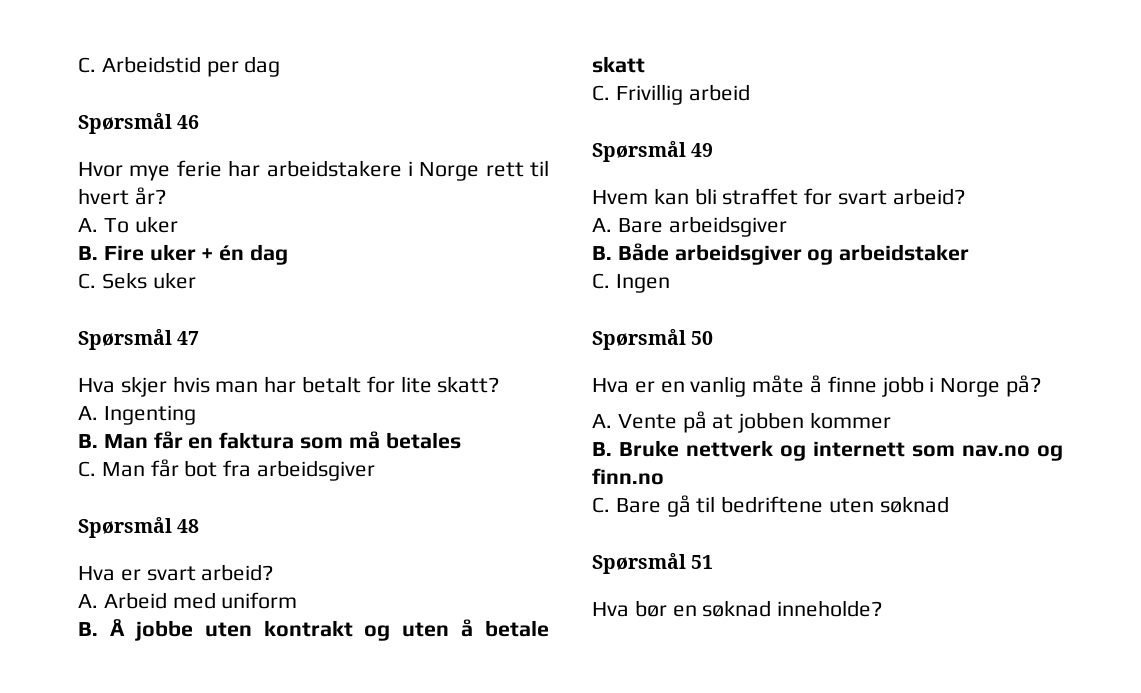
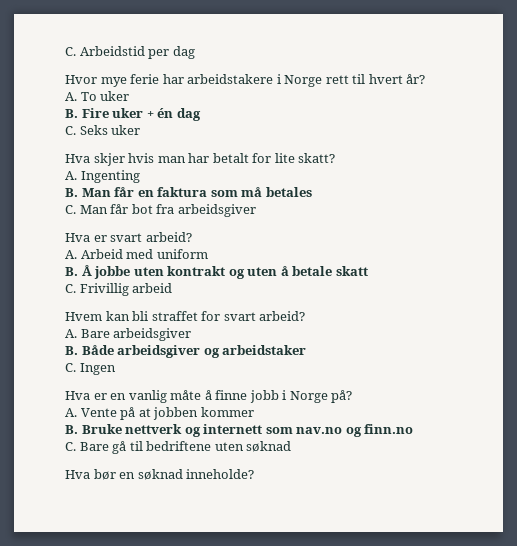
- Spørsmål 46
- Spørsmål 47
- Spørsmål 48
- Spørsmål 49
- Spørsmål 50
- Spørsmål 51

